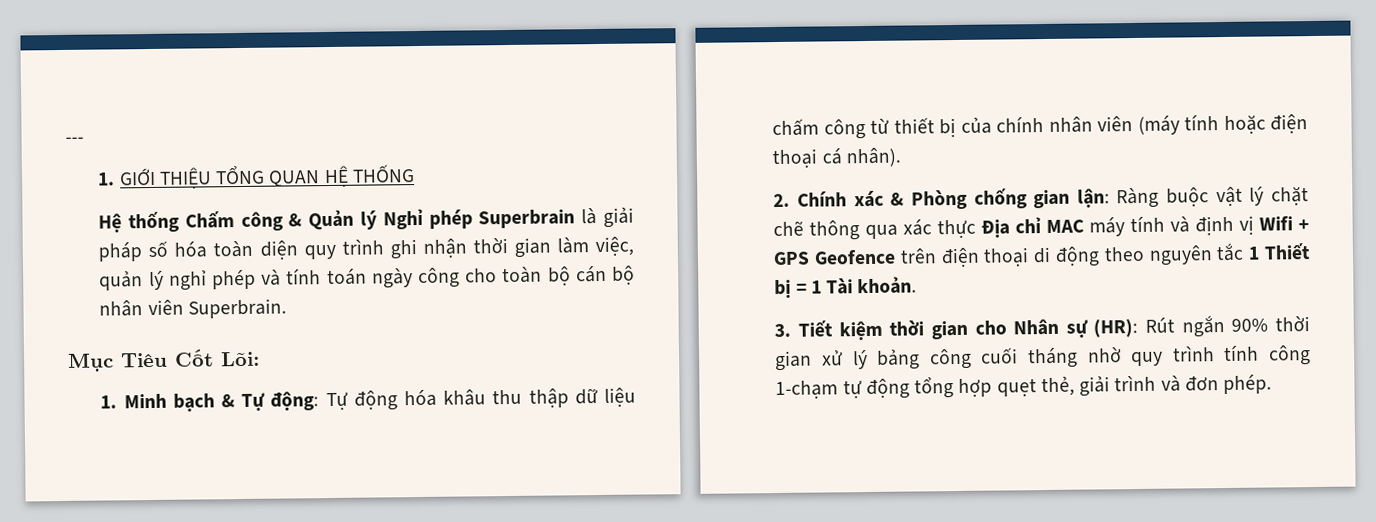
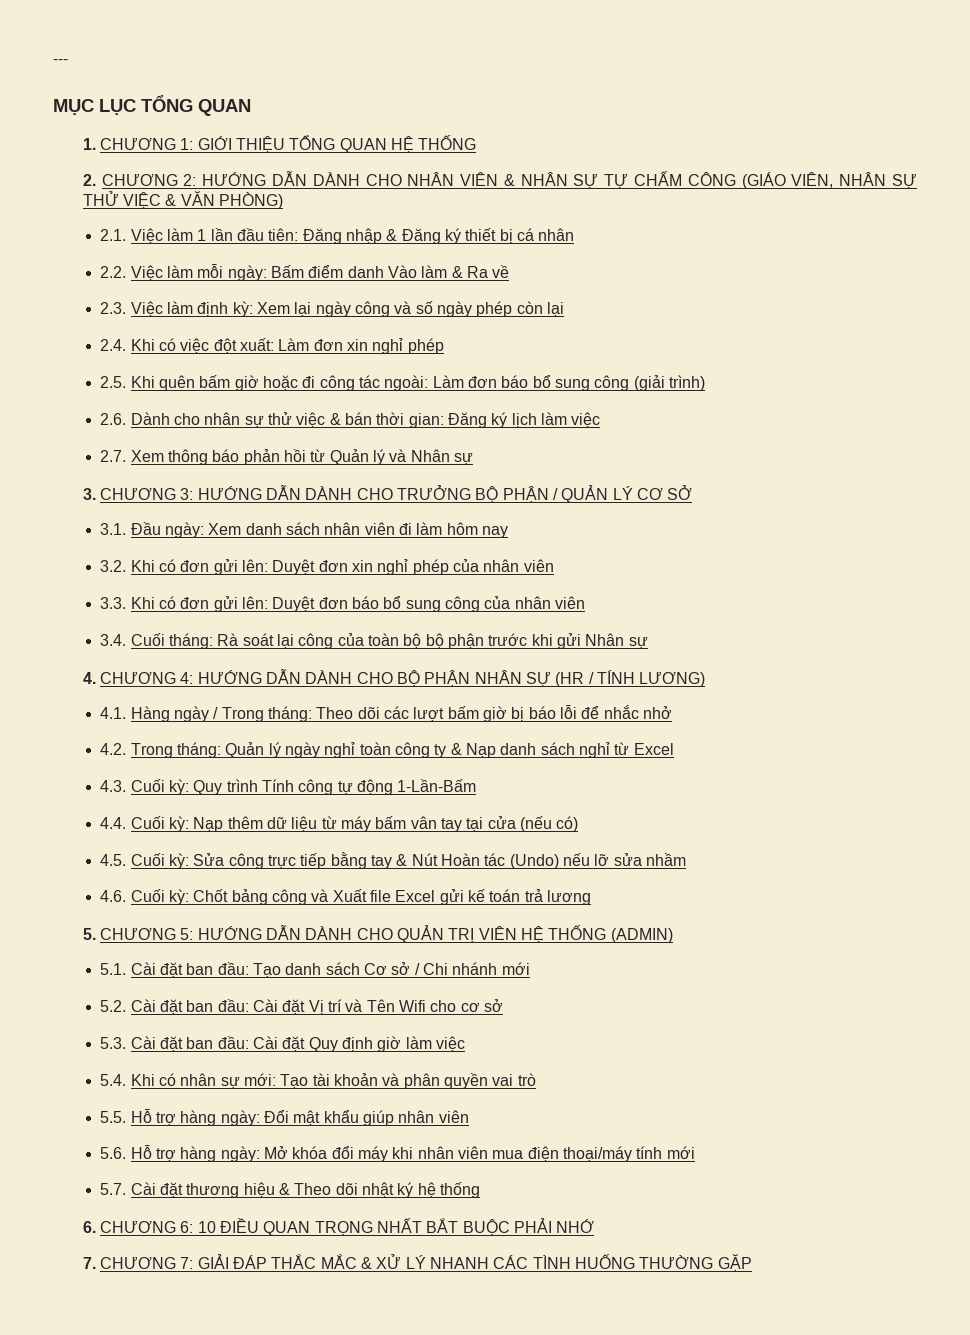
- 1. GIỚI THIỆU TỔNG QUAN HỆ THỐNG
+ MỤC LỤC TỔNG QUAN
+ 1. CHƯƠNG 1: GIỚI THIỆU TỔNG QUAN HỆ THỐNG
- Hệ thống Chấm công & Quản lý Nghỉ phép Superbrain là giải pháp số hóa toàn diện quy trình ghi nhận thời gian làm việc, quản lý nghỉ phép và tính toán ngày công cho toàn bộ cán bộ nhân viên Superbrain.
- Mục Tiêu Cốt Lõi:
- 1. Minh bạch & Tự động: Tự động hóa khâu thu thập dữ liệu chấm công từ thiết bị của chính nhân viên (máy tính hoặc điện thoại cá nhân).
- 2. Chính xác & Phòng chống gian lận: Ràng buộc vật lý chặt chẽ thông qua xác thực Địa chỉ MAC máy tính và định vị Wifi + GPS Geofence trên điện thoại di động theo nguyên tắc 1 Thiết bị = 1 Tài khoản.
- 3. Tiết kiệm thời gian cho Nhân sự (HR): Rút ngắn 90% thời gian xử lý bảng công cuối tháng nhờ quy trình tính công 1-chạm tự động tổng hợp quẹt thẻ, giải trình và đơn phép.
+ 2. CHƯƠNG 2: HƯỚNG DẪN DÀNH CHO NHÂN VIÊN & NHÂN SỰ TỰ CHẤM CÔNG (GIÁO VIÊN, NHÂN SỰ THỬ VIỆC & VĂN PHÒNG)
+ 2.1. Việc làm 1 lần đầu tiên: Đăng nhập & Đăng ký thiết bị cá nhân
+ 2.2. Việc làm mỗi ngày: Bấm điểm danh Vào làm & Ra về
+ 2.3. Việc làm định kỳ: Xem lại ngày công và số ngày phép còn lại
+ 2.4. Khi có việc đột xuất: Làm đơn xin nghỉ phép
+ 2.5. Khi quên bấm giờ hoặc đi công tác ngoài: Làm đơn báo bổ sung công (giải trình)
+ 2.6. Dành cho nhân sự thử việc & bán thời gian: Đăng ký lịch làm việc
+ 2.7. Xem thông báo phản hồi từ Quản lý và Nhân sự
+ 3. CHƯƠNG 3: HƯỚNG DẪN DÀNH CHO TRƯỞNG BỘ PHẬN / QUẢN LÝ CƠ SỞ
+ 3.1. Đầu ngày: Xem danh sách nhân viên đi làm hôm nay
+ 3.2. Khi có đơn gửi lên: Duyệt đơn xin nghỉ phép của nhân viên
+ 3.3. Khi có đơn gửi lên: Duyệt đơn báo bổ sung công của nhân viên
+ 3.4. Cuối tháng: Rà soát lại công của toàn bộ bộ phận trước khi gửi Nhân sự
+ 4. CHƯƠNG 4: HƯỚNG DẪN DÀNH CHO BỘ PHẬN NHÂN SỰ (HR / TÍNH LƯƠNG)
+ 4.1. Hàng ngày / Trong tháng: Theo dõi các lượt bấm giờ bị báo lỗi để nhắc nhở
+ 4.2. Trong tháng: Quản lý ngày nghỉ toàn công ty & Nạp danh sách nghỉ từ Excel
+ 4.3. Cuối kỳ: Quy trình Tính công tự động 1-Lần-Bấm
+ 4.4. Cuối kỳ: Nạp thêm dữ liệu từ máy bấm vân tay tại cửa (nếu có)
+ 4.5. Cuối kỳ: Sửa công trực tiếp bằng tay & Nút Hoàn tác (Undo) nếu lỡ sửa nhầm
+ 4.6. Cuối kỳ: Chốt bảng công và Xuất file Excel gửi kế toán trả lương
+ 5. CHƯƠNG 5: HƯỚNG DẪN DÀNH CHO QUẢN TRỊ VIÊN HỆ THỐNG (ADMIN)
+ 5.1. Cài đặt ban đầu: Tạo danh sách Cơ sở / Chi nhánh mới
+ 5.2. Cài đặt ban đầu: Cài đặt Vị trí và Tên Wifi cho cơ sở
+ 5.3. Cài đặt ban đầu: Cài đặt Quy định giờ làm việc
+ 5.4. Khi có nhân sự mới: Tạo tài khoản và phân quyền vai trò
+ 5.5. Hỗ trợ hàng ngày: Đổi mật khẩu giúp nhân viên
+ 5.6. Hỗ trợ hàng ngày: Mở khóa đổi máy khi nhân viên mua điện thoại/máy tính mới
+ 5.7. Cài đặt thương hiệu & Theo dõi nhật ký hệ thống
+ 6. CHƯƠNG 6: 10 ĐIỀU QUAN TRỌNG NHẤT BẮT BUỘC PHẢI NHỚ
+ 7. CHƯƠNG 7: GIẢI ĐÁP THẮC MẮC & XỬ LÝ NHANH CÁC TÌNH HUỐNG THƯỜNG GẶP

